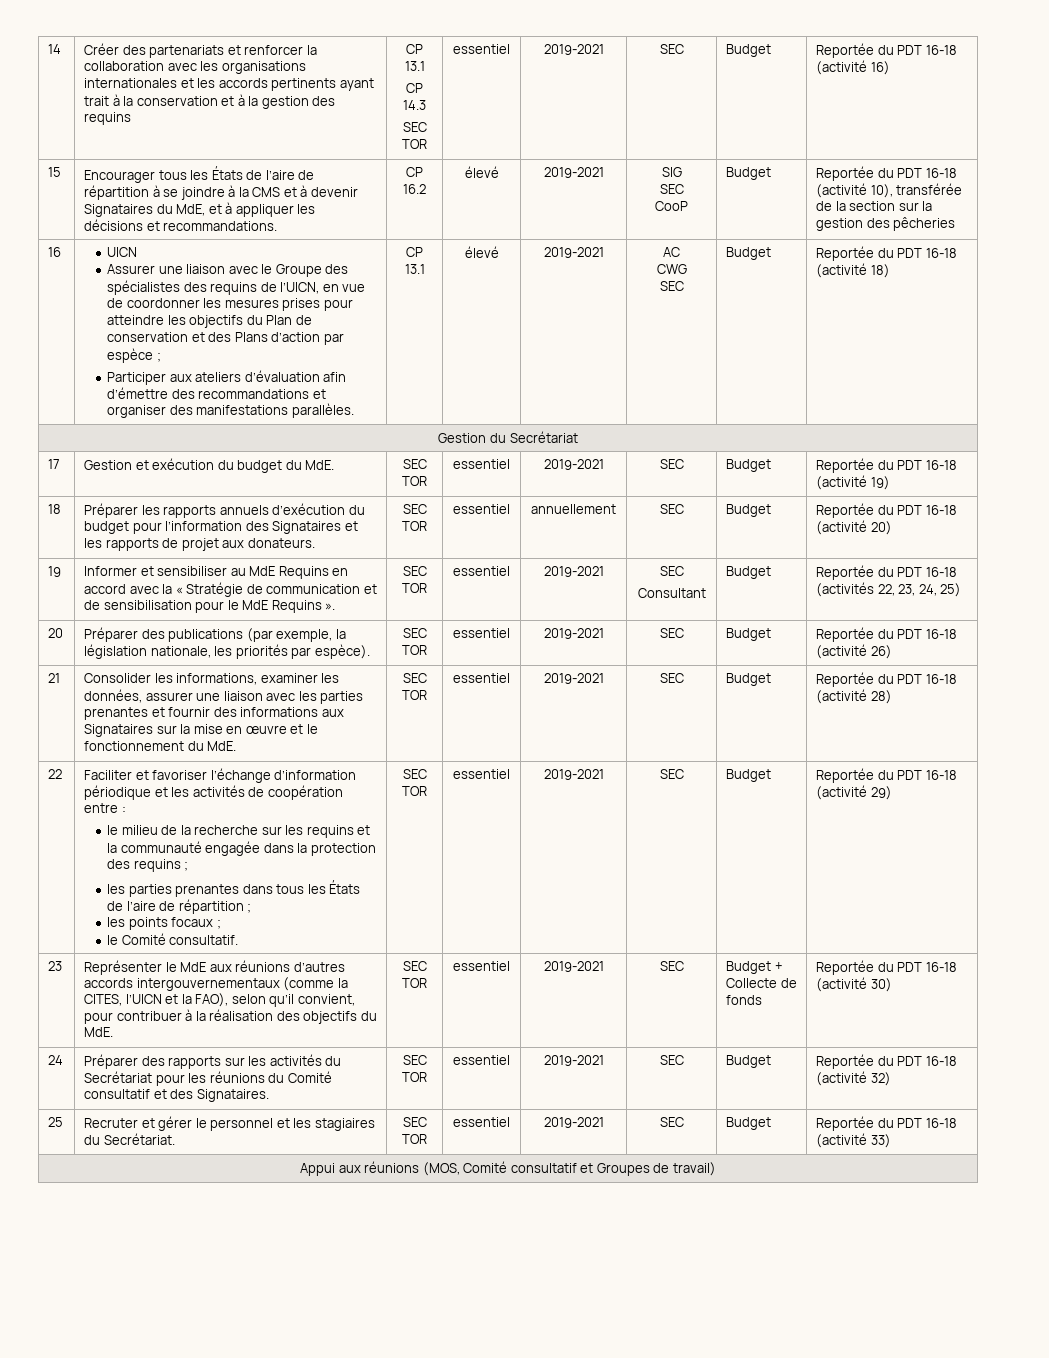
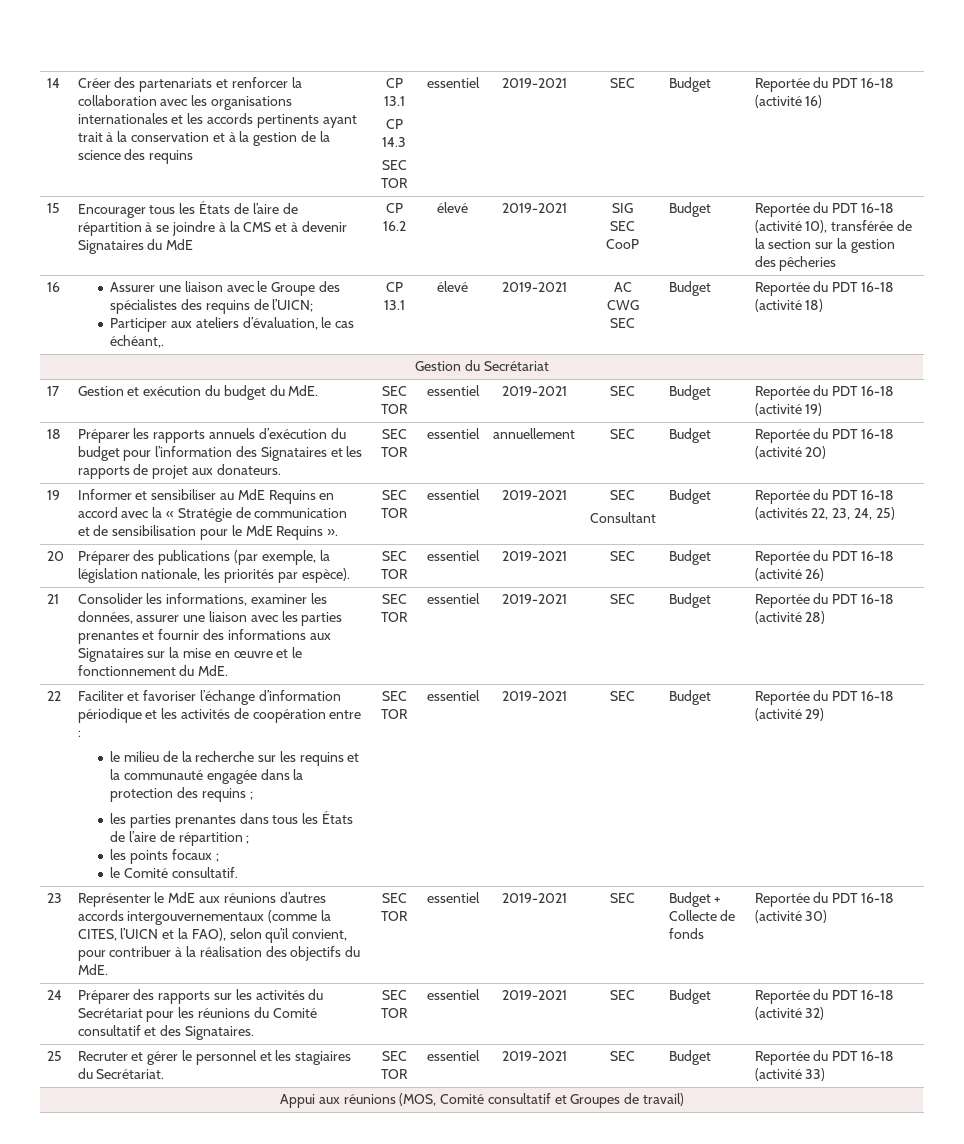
- Créer des partenariats et renforcer la collaboration avec les organisations internationales et les accords pertinents ayant trait à la conservation et à la gestion des requins
+ Créer des partenariats et renforcer la collaboration avec les organisations internationales et les accords pertinents ayant trait à la conservation et à la gestion de la science des requins
- Encourager tous les États de l’aire de répartition à se joindre à la CMS et à devenir Signataires du MdE, et à appliquer les décisions et recommandations.
+ Encourager tous les États de l’aire de répartition à se joindre à la CMS et à devenir Signataires du MdE
- UICN
- Assurer une liaison avec le Groupe des spécialistes des requins de l’UICN, en vue de coordonner les mesures prises pour atteindre les objectifs du Plan de conservation et des Plans d’action par espèce ;
- Participer aux ateliers d’évaluation afin d’émettre des recommandations et organiser des manifestations parallèles.
+ Assurer une liaison avec le Groupe des spécialistes des requins de l’UICN;
+ Participer aux ateliers d’évaluation, le cas échéant,.

